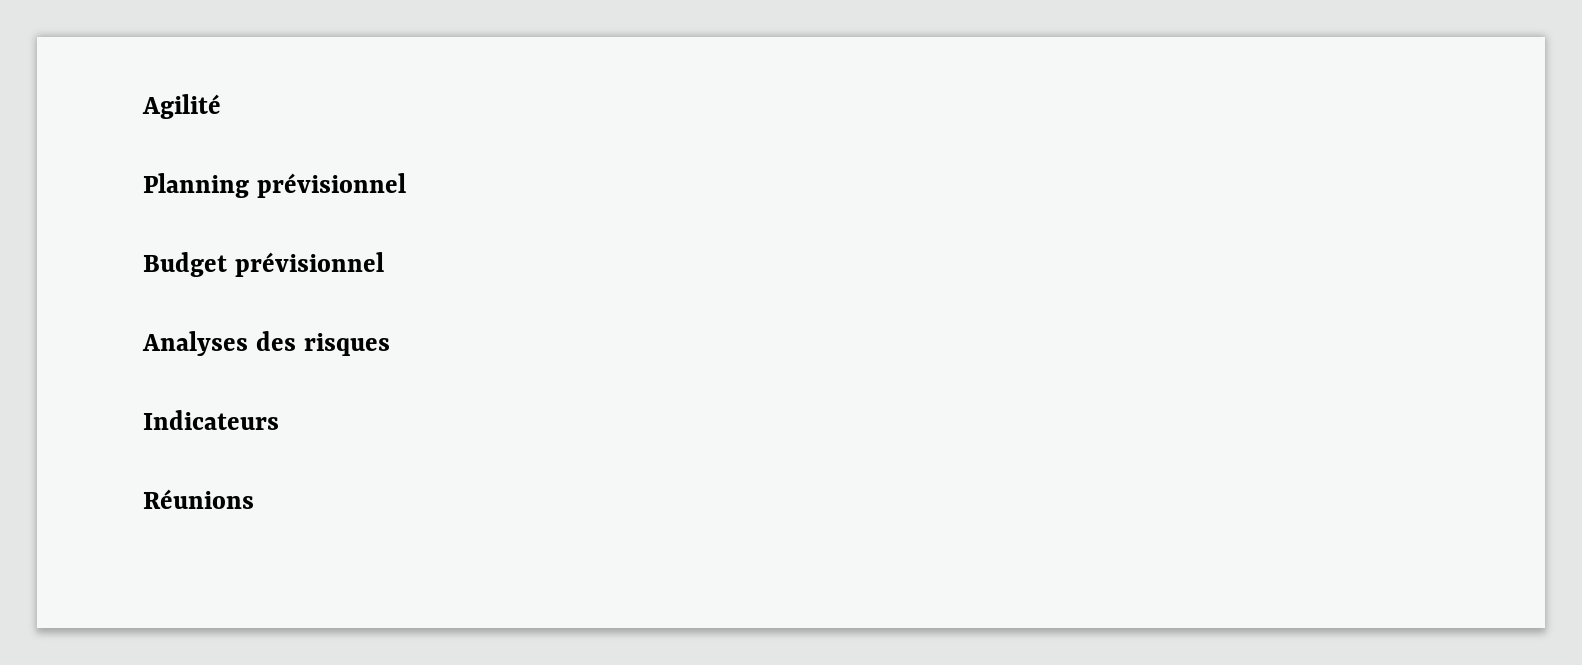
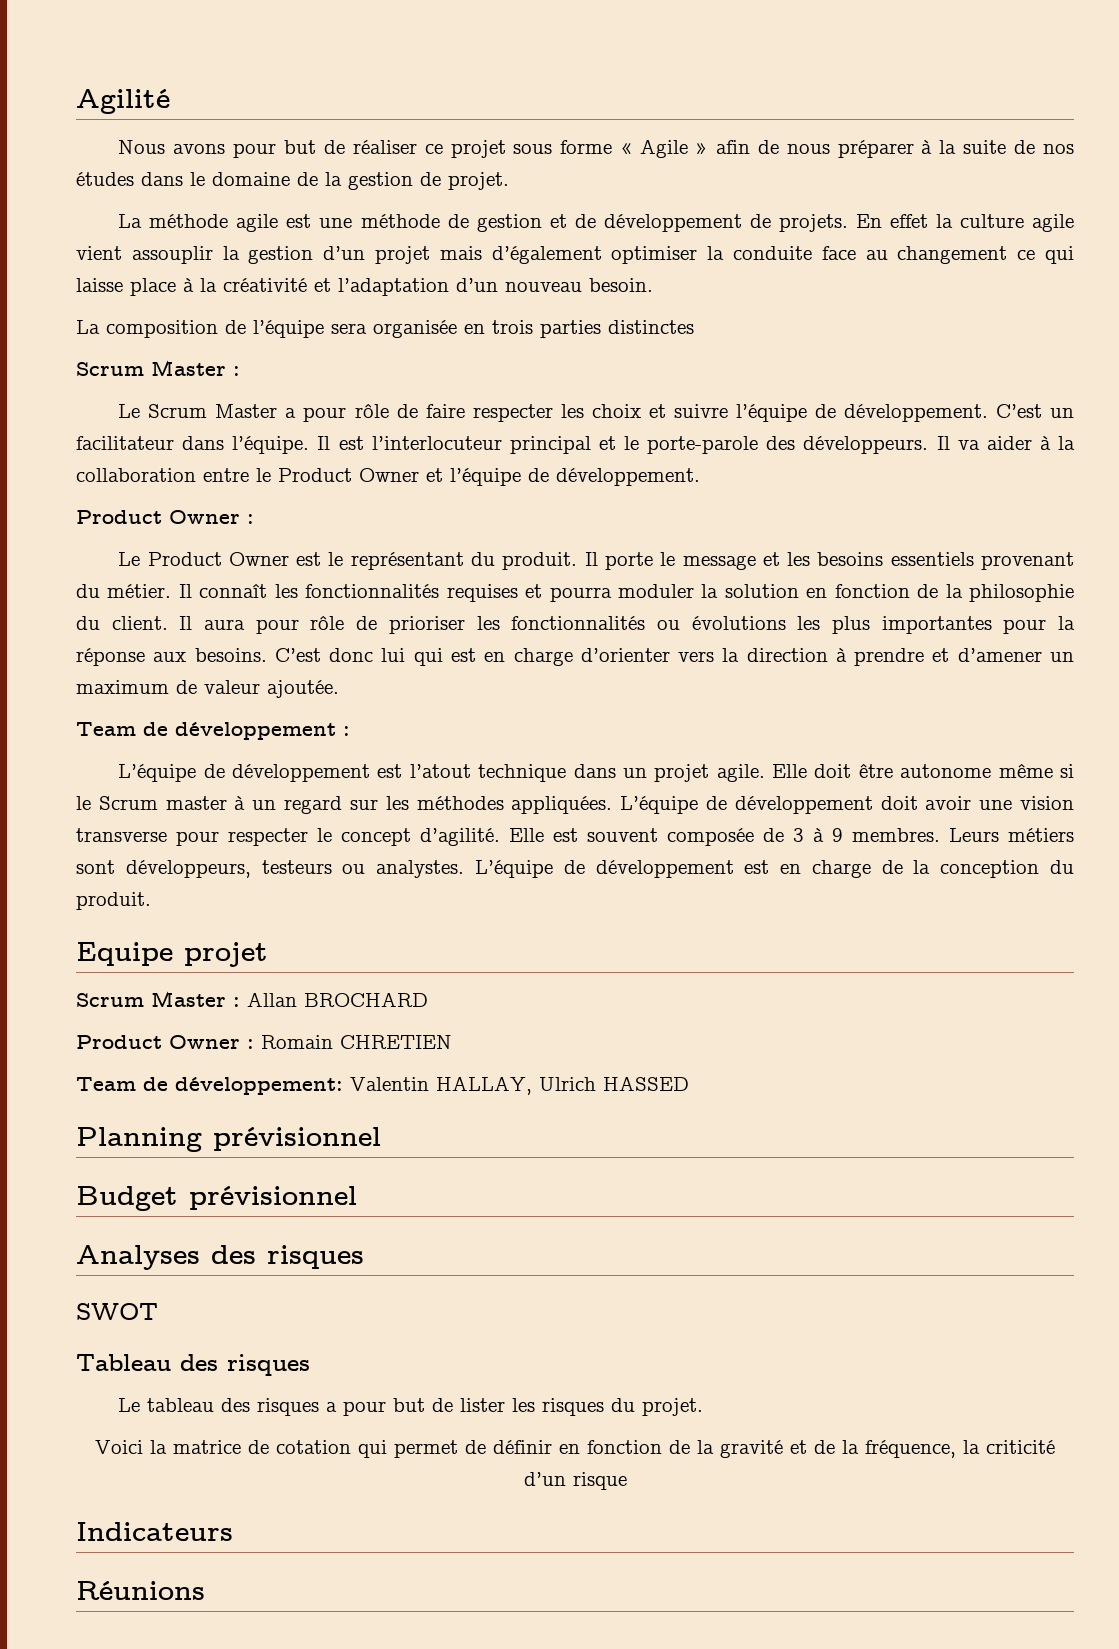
+ Nous avons pour but de réaliser ce projet sous forme « Agile » afin de nous préparer à la suite de nos études dans le domaine de la gestion de projet.
+ La méthode agile est une méthode de gestion et de développement de projets. En effet la culture agile vient assouplir la gestion d’un projet mais d’également optimiser la conduite face au changement ce qui laisse place à la créativité et l’adaptation d’un nouveau besoin.
+ La composition de l’équipe sera organisée en trois parties distinctes
+ Scrum Master :
+ Le Scrum Master a pour rôle de faire respecter les choix et suivre l’équipe de développement. C’est un facilitateur dans l’équipe. Il est l’interlocuteur principal et le porte-parole des développeurs. Il va aider à la collaboration entre le Product Owner et l’équipe de développement.
+ Product Owner :
+ Le Product Owner est le représentant du produit. Il porte le message et les besoins essentiels provenant du métier. Il connaît les fonctionnalités requises et pourra moduler la solution en fonction de la philosophie du client. Il aura pour rôle de prioriser les fonctionnalités ou évolutions les plus importantes pour la réponse aux besoins. C’est donc lui qui est en charge d’orienter vers la direction à prendre et d’amener un maximum de valeur ajoutée.
+ Team de développement :
+ L’équipe de développement est l’atout technique dans un projet agile. Elle doit être autonome même si le Scrum master à un regard sur les méthodes appliquées. L’équipe de développement doit avoir une vision transverse pour respecter le concept d’agilité. Elle est souvent composée de 3 à 9 membres. Leurs métiers sont développeurs, testeurs ou analystes. L’équipe de développement est en charge de la conception du produit.
+ Equipe projet
+ Scrum Master : Allan BROCHARD
+ Product Owner : Romain CHRETIEN
+ Team de développement: Valentin HALLAY, Ulrich HASSED
+ SWOT
+ Tableau des risques
+ Le tableau des risques a pour but de lister les risques du projet.
+ Voici la matrice de cotation qui permet de définir en fonction de la gravité et de la fréquence, la criticité d’un risque

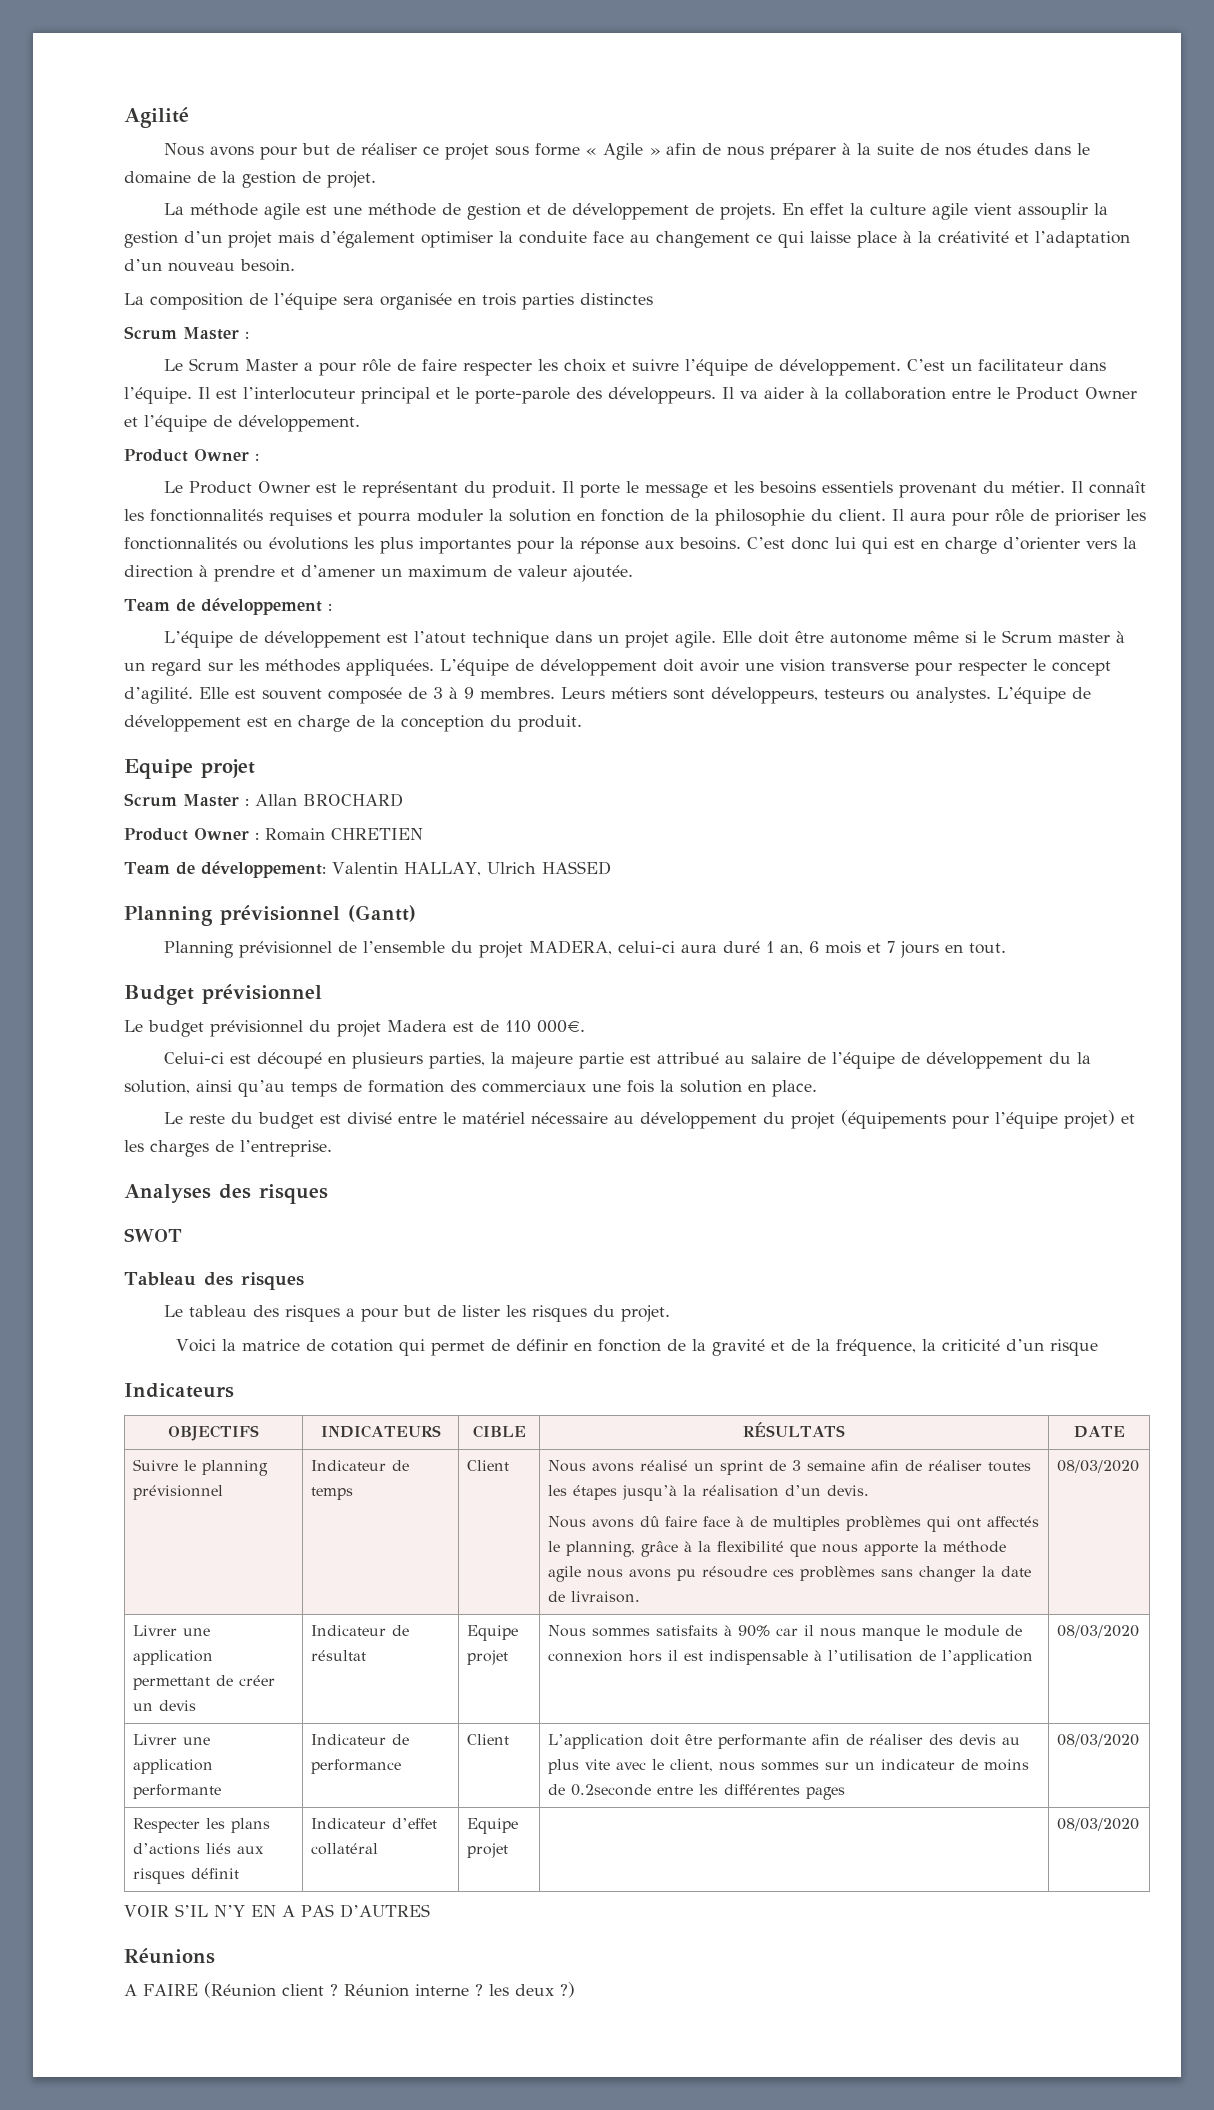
- Planning prévisionnel
+ Planning prévisionnel (Gantt)
+ Planning prévisionnel de l’ensemble du projet MADERA, celui-ci aura duré 1 an, 6 mois et 7 jours en tout.
  Budget prévisionnel
+ Le budget prévisionnel du projet Madera est de 110 000€.
+ Celui-ci est découpé en plusieurs parties, la majeure partie est attribué au salaire de l’équipe de développement du la solution, ainsi qu’au temps de formation des commerciaux une fois la solution en place.
+ Le reste du budget est divisé entre le matériel nécessaire au développement du projet (équipements pour l’équipe projet) et les charges de l’entreprise.
+ OBJECTIFS | INDICATEURS | CIBLE | RÉSULTATS | DATE
+ Suivre le planning prévisionnel | Indicateur de temps | Client | Nous avons réalisé un sprint de 3 semaine afin de réaliser toutes les étapes jusqu’à la réalisation d’un devis.
+ Nous avons dû faire face à de multiples problèmes qui ont affectés le planning, grâce à la flexibilité que nous apporte la méthode agile nous avons pu résoudre ces problèmes sans changer la date de livraison. | 08/03/2020
+ Livrer une application permettant de créer un devis | Indicateur de résultat | Equipe projet | Nous sommes satisfaits à 90% car il nous manque le module de connexion hors il est indispensable à l’utilisation de l’application | 08/03/2020
+ Livrer une application performante | Indicateur de performance | Client | L’application doit être performante afin de réaliser des devis au plus vite avec le client, nous sommes sur un indicateur de moins de 0.2seconde entre les différentes pages | 08/03/2020
+ Respecter les plans d’actions liés aux risques définit | Indicateur d’effet collatéral | Equipe projet | | 08/03/2020
+ VOIR S’IL N’Y EN A PAS D’AUTRES
  Réunions
+ A FAIRE (Réunion client ? Réunion interne ? les deux ?)

